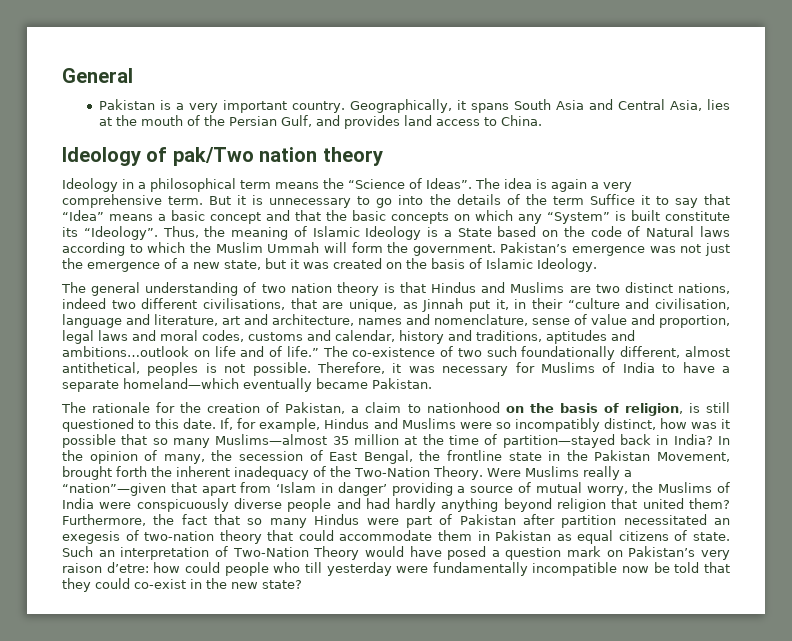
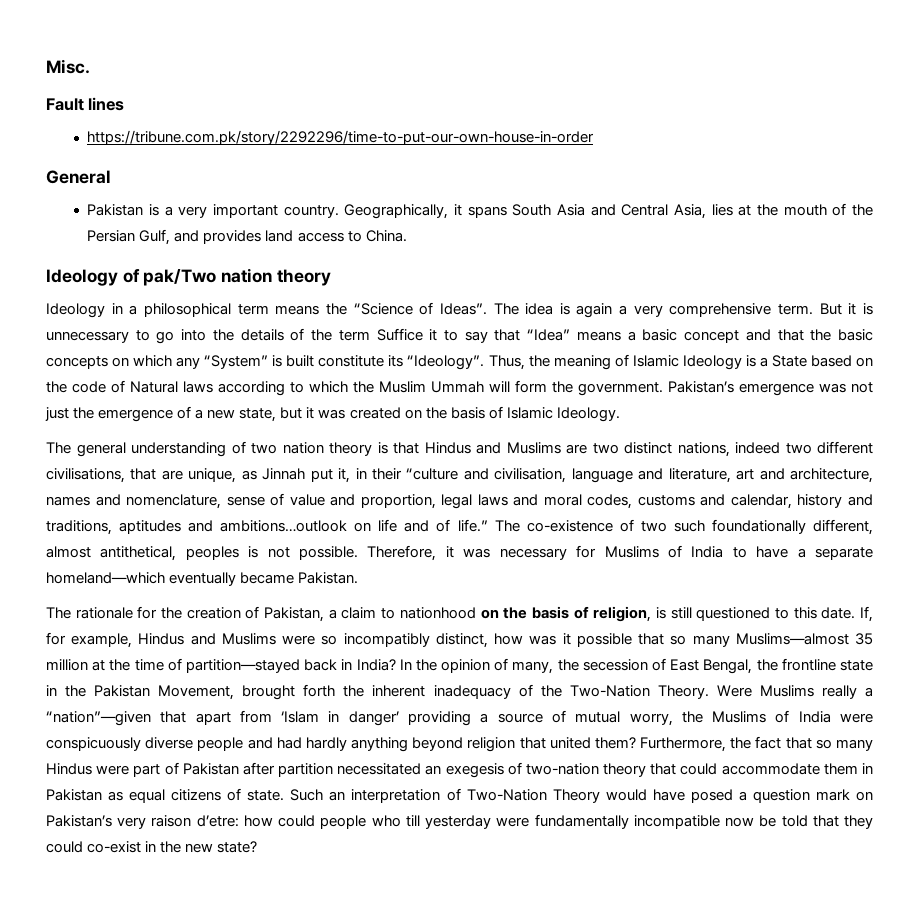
+ Misc.
+ Fault lines
+ https://tribune.com.pk/story/2292296/time-to-put-our-own-house-in-order

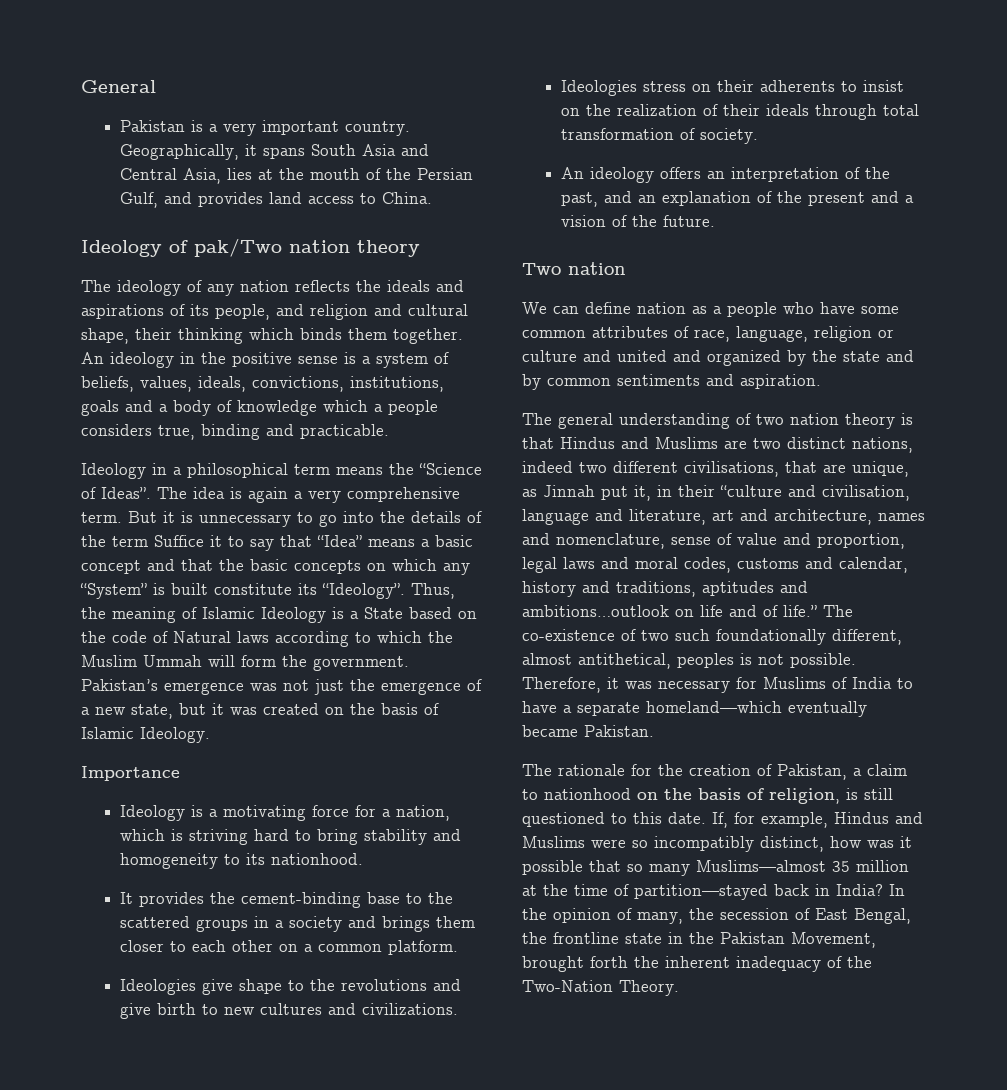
- Misc.
- Fault lines
- https://tribune.com.pk/story/2292296/time-to-put-our-own-house-in-order
+ The ideology of any nation reflects the ideals and aspirations of its people, and religion and cultural shape, their thinking which binds them together. An ideology in the positive sense is a system of beliefs, values, ideals, convictions, institutions, goals and a body of knowledge which a people considers true, binding and practicable.
+ Importance
+ Ideology is a motivating force for a nation, which is striving hard to bring stability and homogeneity to its nationhood.
+ It provides the cement-binding base to the scattered groups in a society and brings them closer to each other on a common platform.
+ Ideologies give shape to the revolutions and give birth to new cultures and civilizations.
+ Ideologies stress on their adherents to insist on the realization of their ideals through total transformation of society.
+ An ideology offers an interpretation of the past, and an explanation of the present and a vision of the future.
+ Two nation
+ We can define nation as a people who have some common attributes of race, language, religion or culture and united and organized by the state and by common sentiments and aspiration.
- Were Muslims really a “nation”—given that apart from ‘Islam in danger’ providing a source of mutual worry, the Muslims of India were conspicuously diverse people and had hardly anything beyond religion that united them? Furthermore, the fact that so many Hindus were part of Pakistan after partition necessitated an exegesis of two-nation theory that could accommodate them in Pakistan as equal citizens of state. Such an interpretation of Two-Nation Theory would have posed a question mark on Pakistan’s very raison d’etre: how could people who till yesterday were fundamentally incompatible now be told that they could co-exist in the new state?

